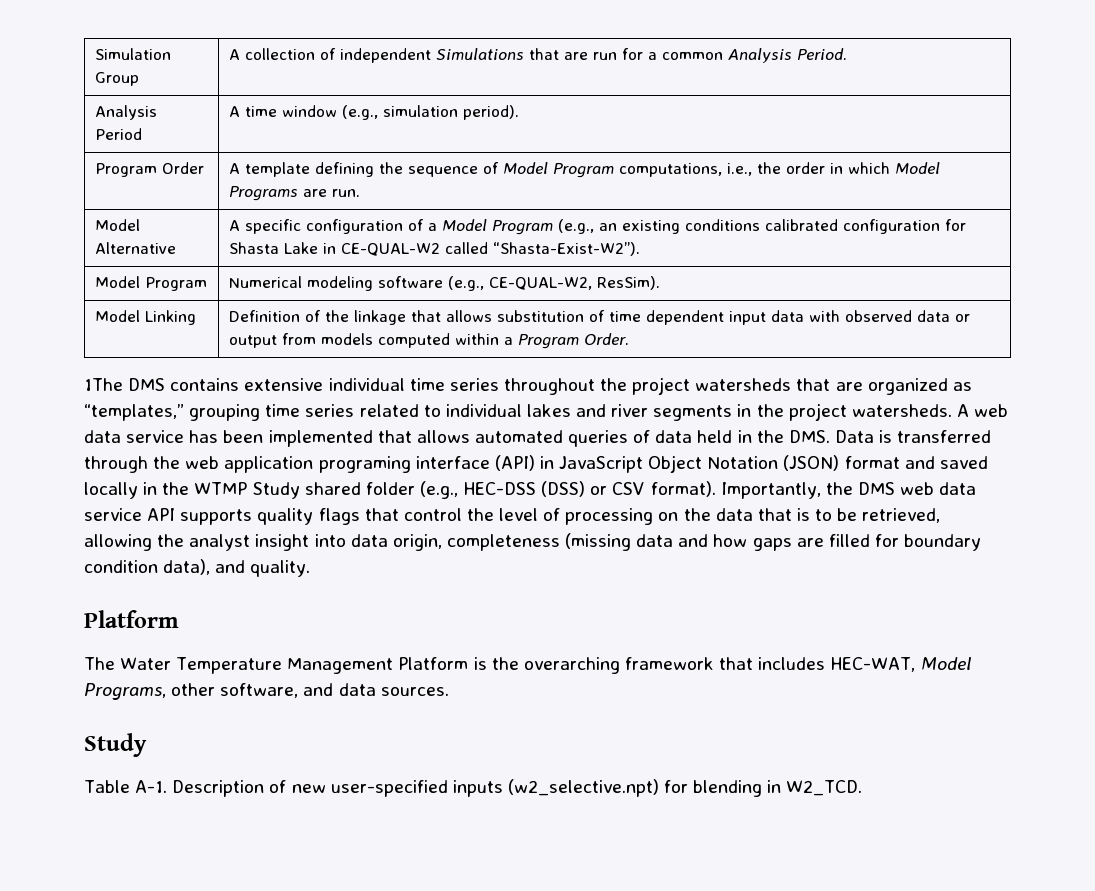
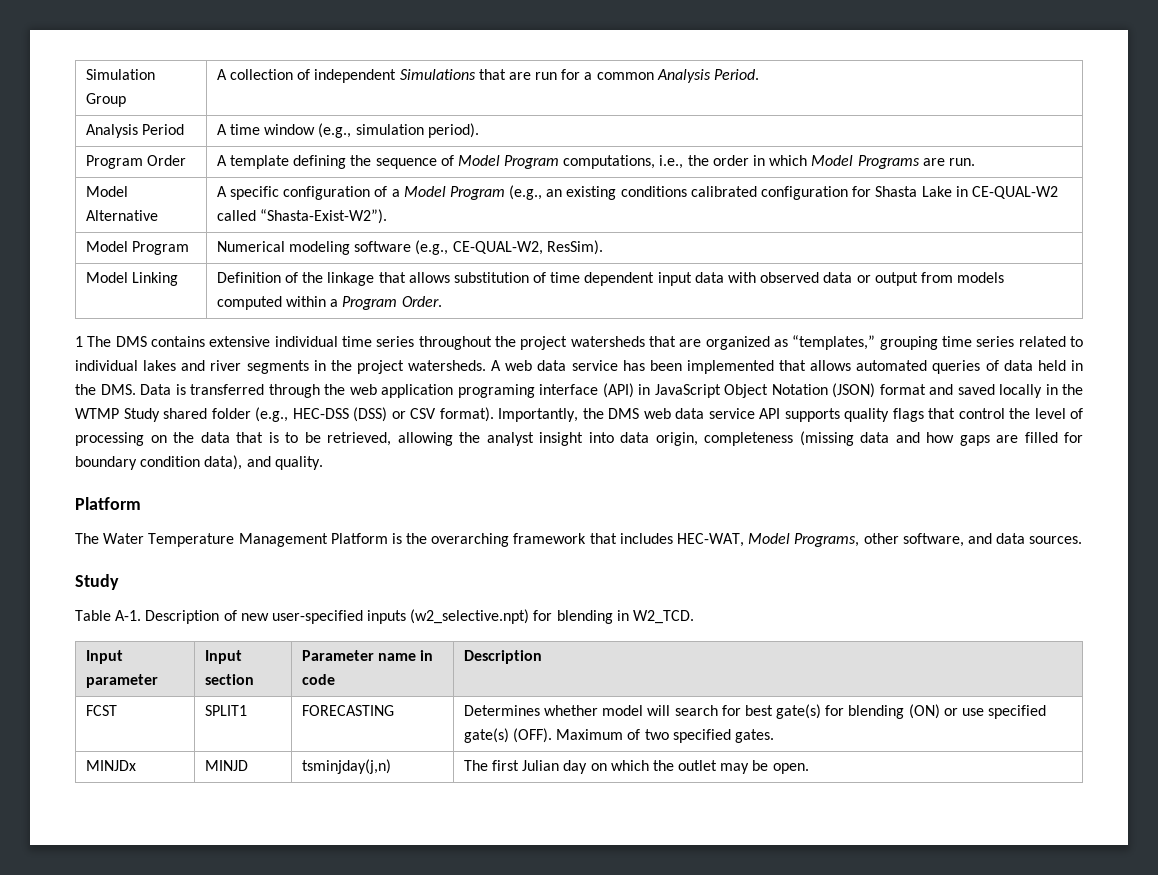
- 1The DMS contains extensive individual time series throughout the project watersheds that are organized as “templates,” grouping time series related to individual lakes and river segments in the project watersheds.
+ 1 The DMS contains extensive individual time series throughout the project watersheds that are organized as “templates,” grouping time series related to individual lakes and river segments in the project watersheds.
+ Input parameter | Input section | Parameter name in code | Description
+ FCST | SPLIT1 | FORECASTING | Determines whether model will search for best gate(s) for blending (ON) or use specified gate(s) (OFF). Maximum of two specified gates.
+ MINJDx | MINJD | tsminjday(j,n) | The first Julian day on which the outlet may be open.

